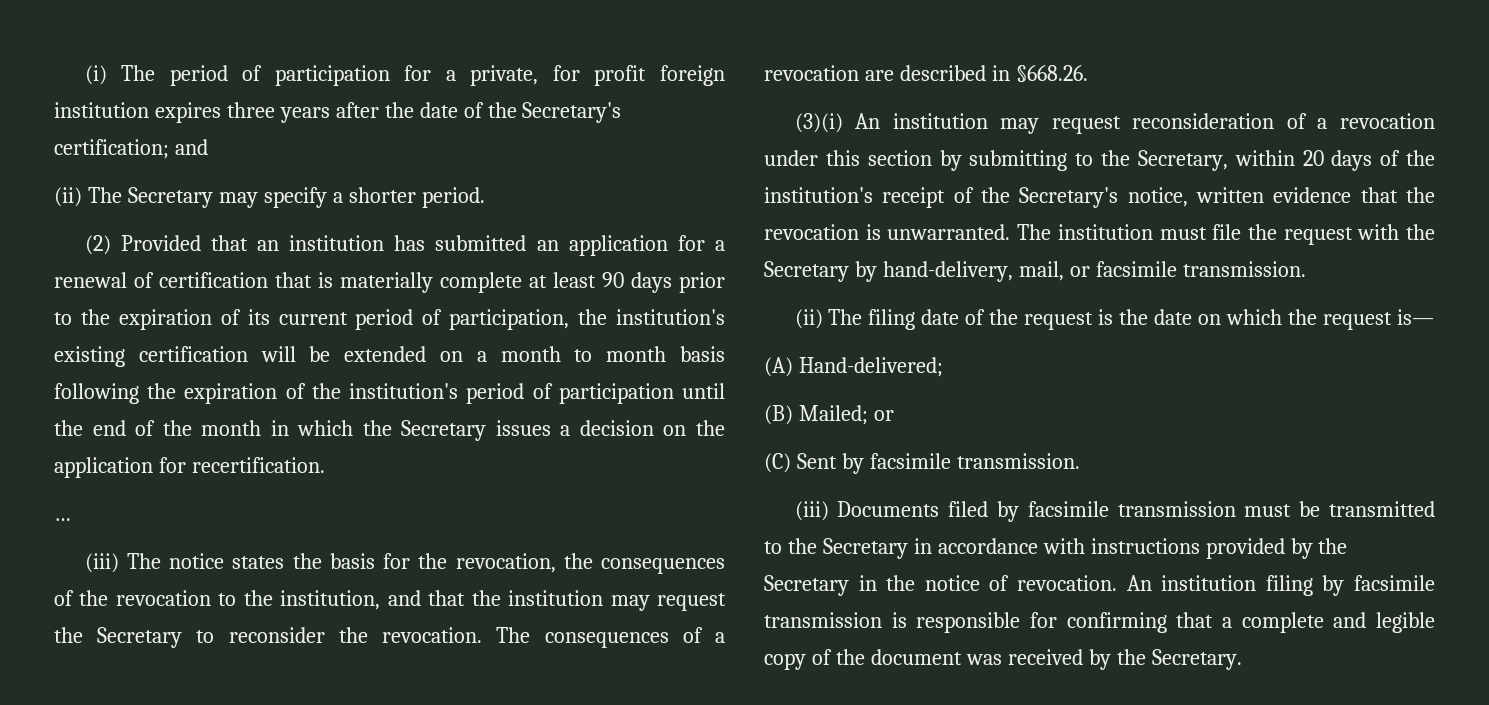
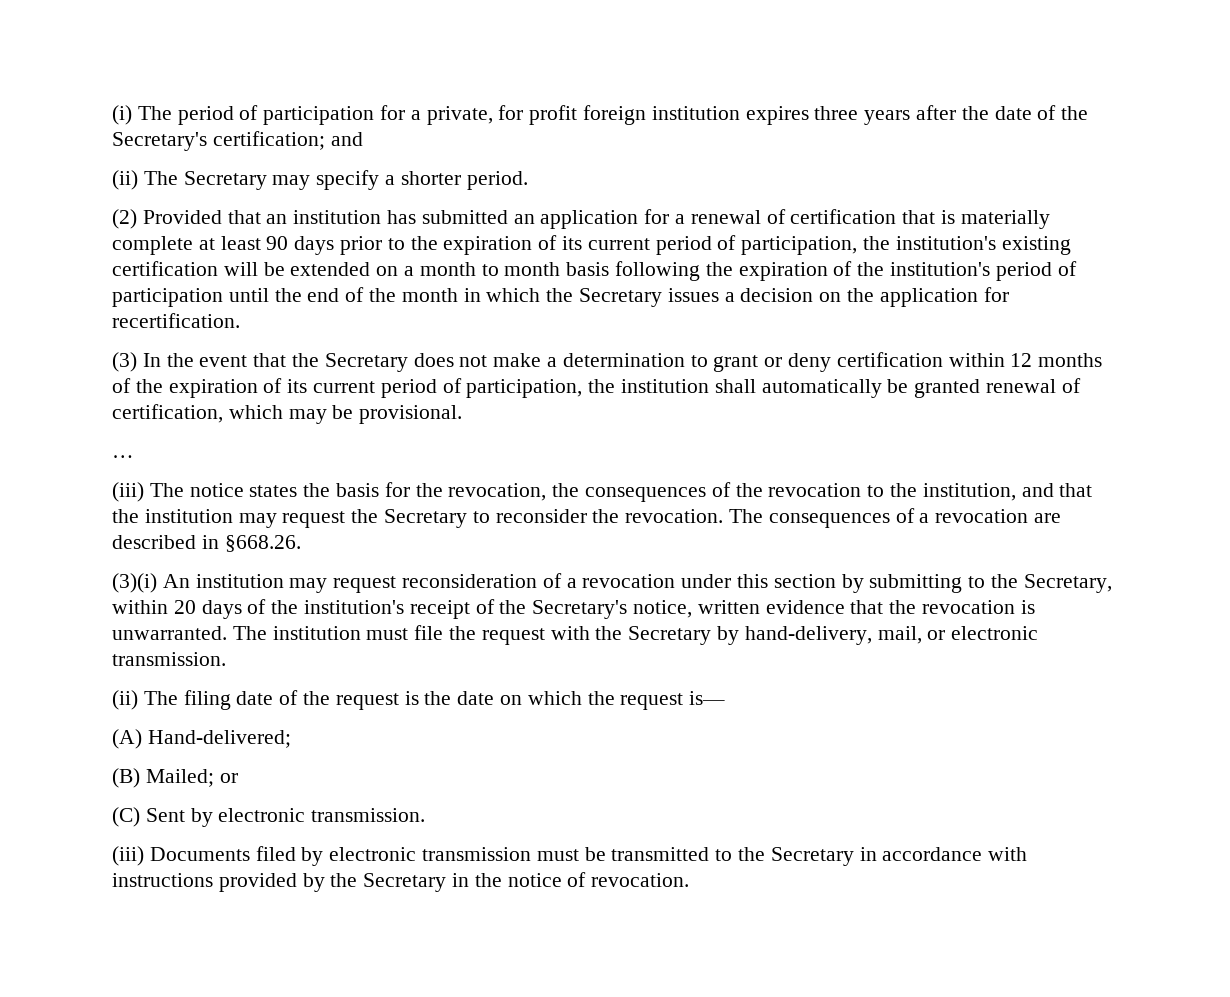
+ (3) In the event that the Secretary does not make a determination to grant or deny certification within 12 months of the expiration of its current period of participation, the institution shall automatically be granted renewal of certification, which may be provisional.
- The institution must file the request with the Secretary by hand-delivery, mail, or facsimile transmission.
+ The institution must file the request with the Secretary by hand-delivery, mail, or electronic transmission.
- (C) Sent by facsimile transmission.
+ (C) Sent by electronic transmission.
- (iii) Documents filed by facsimile transmission must be transmitted to the Secretary in accordance with instructions provided by the Secretary in the notice of revocation. An institution filing by facsimile transmission is responsible for confirming that a complete and legible copy of the document was received by the Secretary.
+ (iii) Documents filed by electronic transmission must be transmitted to the Secretary in accordance with instructions provided by the Secretary in the notice of revocation.

